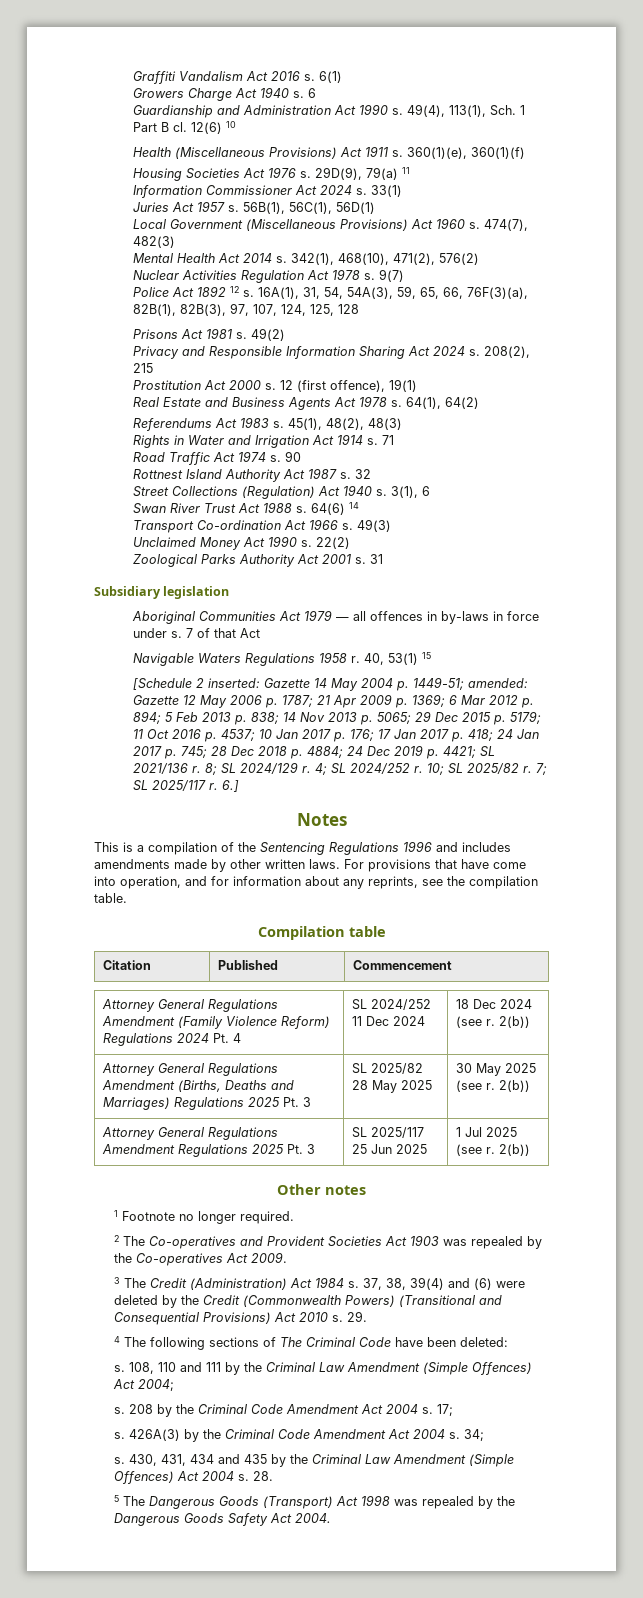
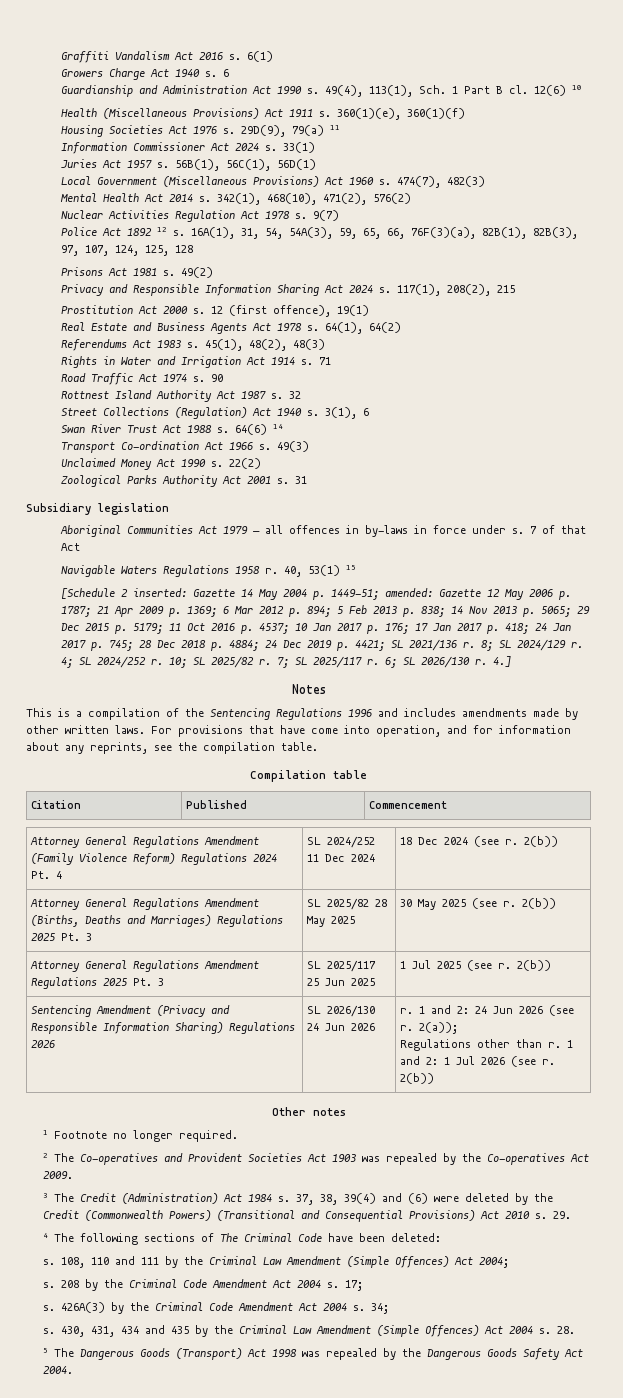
- 208(2), 215
+ 117(1), 208(2), 215
- 6.]
+ 6; SL 2026/130 r. 4.]
+ Sentencing Amendment (Privacy and Responsible Information Sharing) Regulations 2026 | SL 2026/130 24 Jun 2026 | r. 1 and 2: 24 Jun 2026 (see r. 2(a));
+ Regulations other than r. 1 and 2: 1 Jul 2026 (see r. 2(b))

